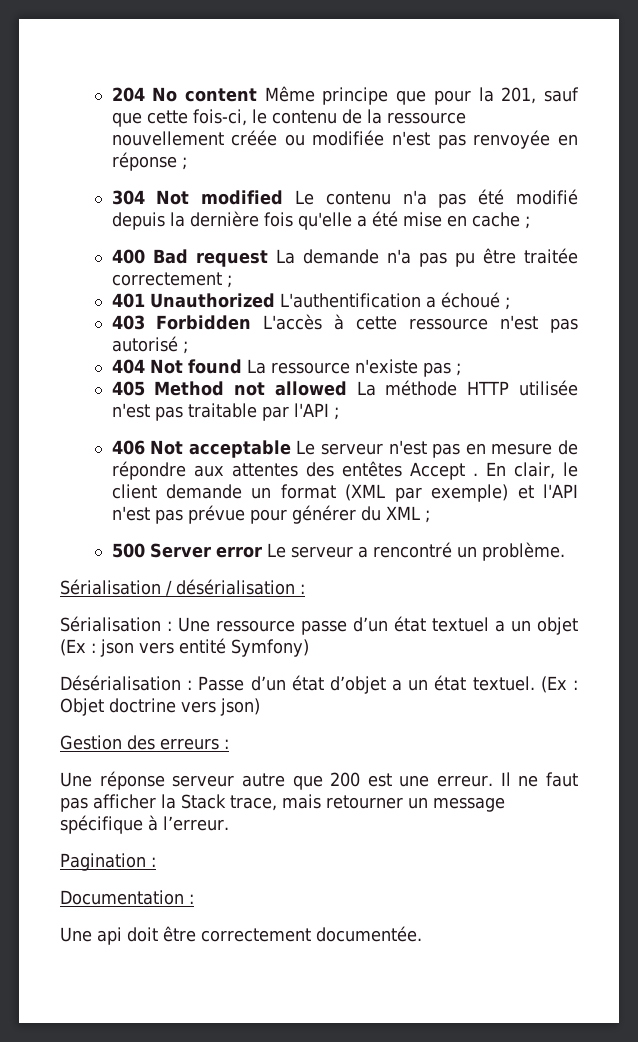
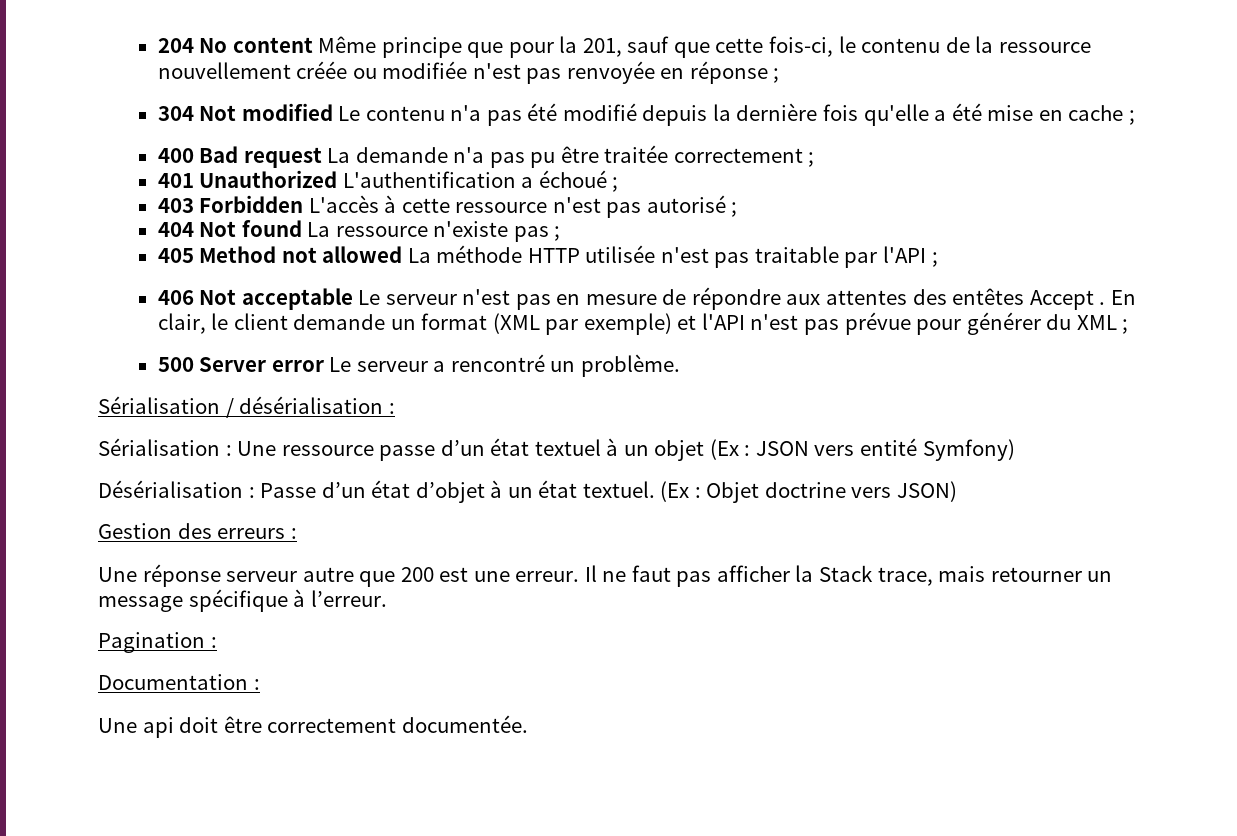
- Sérialisation : Une ressource passe d’un état textuel a un objet (Ex : json vers entité Symfony)
+ Sérialisation : Une ressource passe d’un état textuel à un objet (Ex : JSON vers entité Symfony)
- Désérialisation : Passe d’un état d’objet a un état textuel.
+ Désérialisation : Passe d’un état d’objet à un état textuel.
- (Ex : Objet doctrine vers json)
+ (Ex : Objet doctrine vers JSON)

